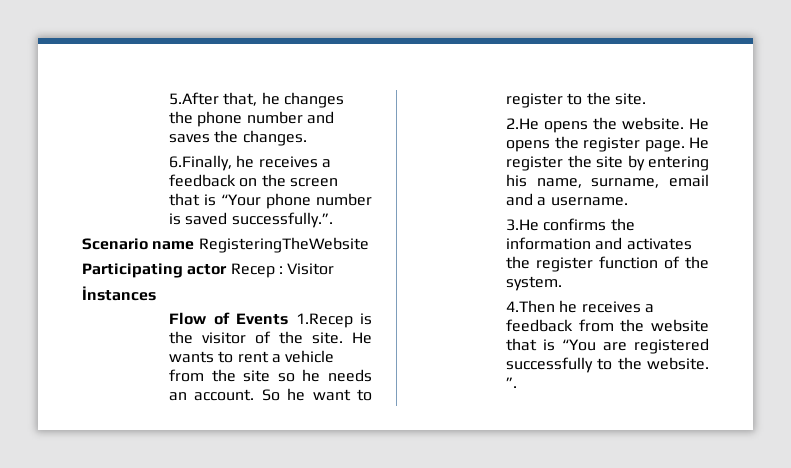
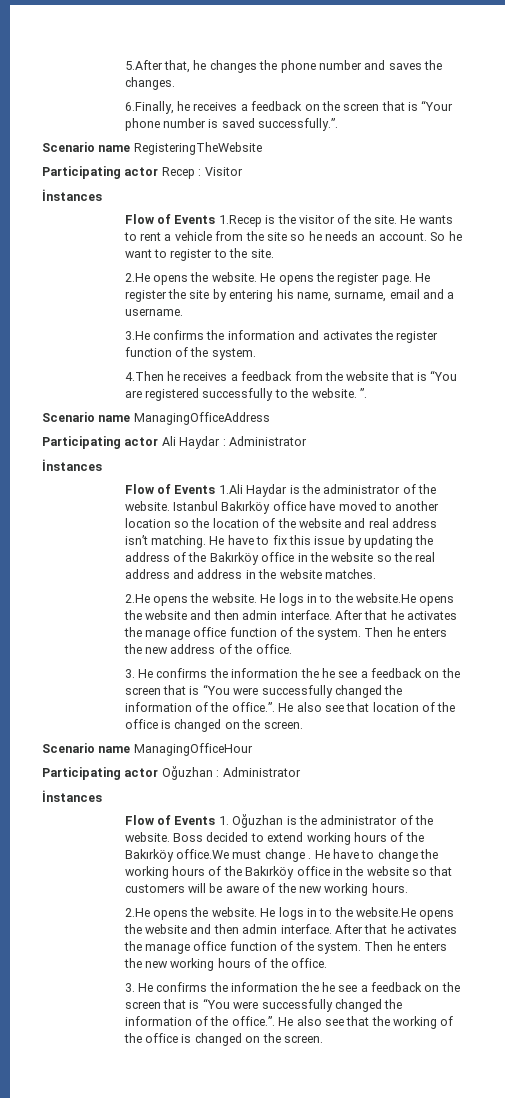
+ Scenario name ManagingOfficeAddress
+ Participating actor Ali Haydar : Administrator
+ İnstances
+ Flow of Events 1.Ali Haydar is the administrator of the website. Istanbul Bakırköy office have moved to another location so the location of the website and real address isn’t matching. He have to fix this issue by updating the address of the Bakırköy office in the website so the real address and address in the website matches.
+ 2.He opens the website. He logs in to the website.He opens the website and then admin interface. After that he activates the manage office function of the system. Then he enters the new address of the office.
+ 3. He confirms the information the he see a feedback on the screen that is “You were successfully changed the information of the office.”. He also see that location of the office is changed on the screen.
+ Scenario name ManagingOfficeHour
+ Participating actor Oğuzhan : Administrator
+ İnstances
+ Flow of Events 1. Oğuzhan is the administrator of the website. Boss decided to extend working hours of the Bakırköy office.We must change . He have to change the working hours of the Bakırköy office in the website so that customers will be aware of the new working hours.
+ 2.He opens the website. He logs in to the website.He opens the website and then admin interface. After that he activates the manage office function of the system. Then he enters the new working hours of the office.
+ 3. He confirms the information the he see a feedback on the screen that is “You were successfully changed the information of the office.”. He also see that the working of the office is changed on the screen.

